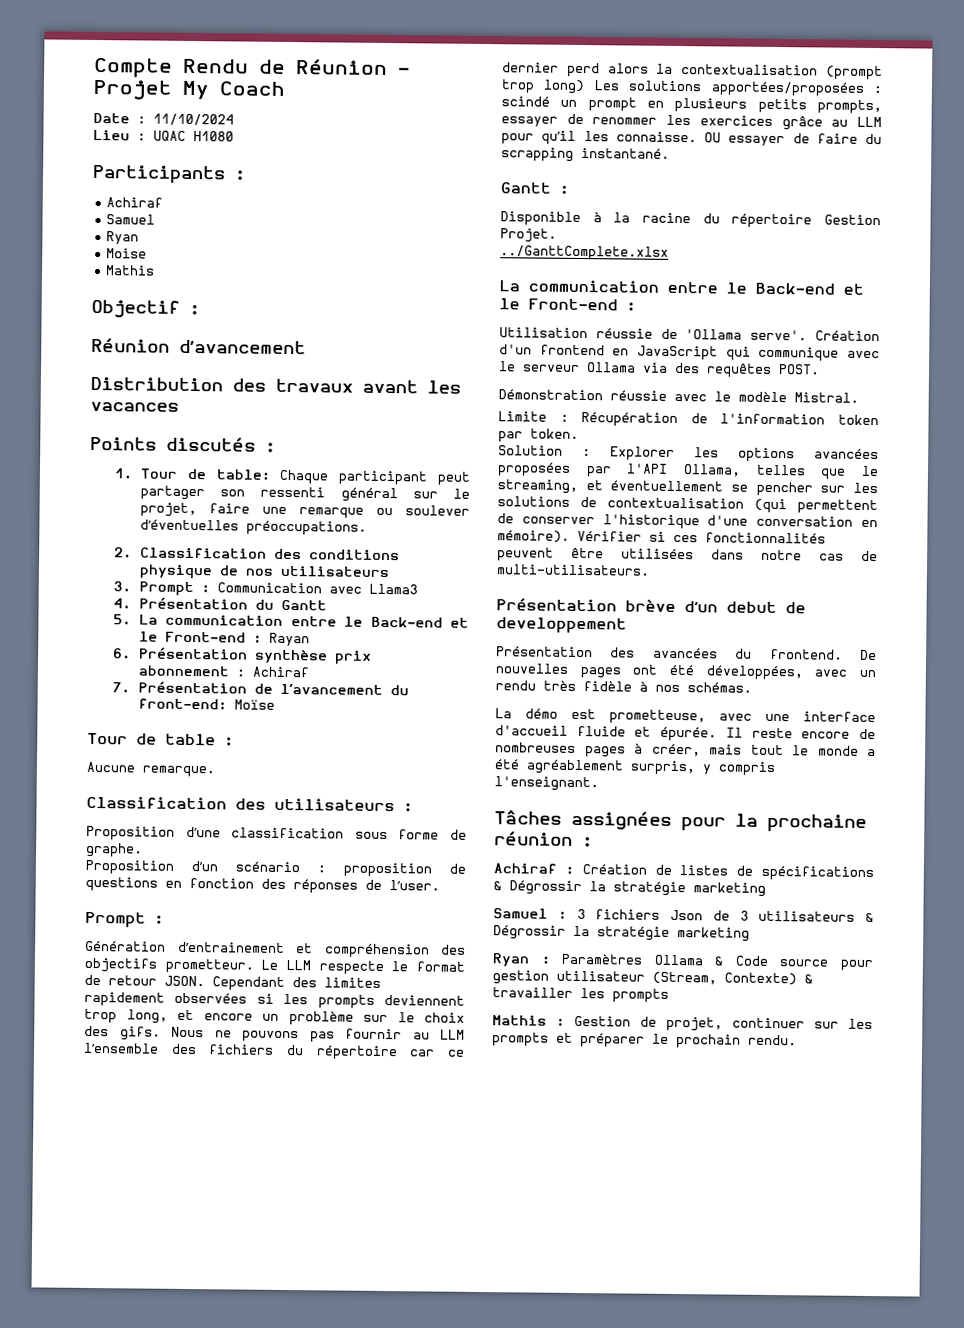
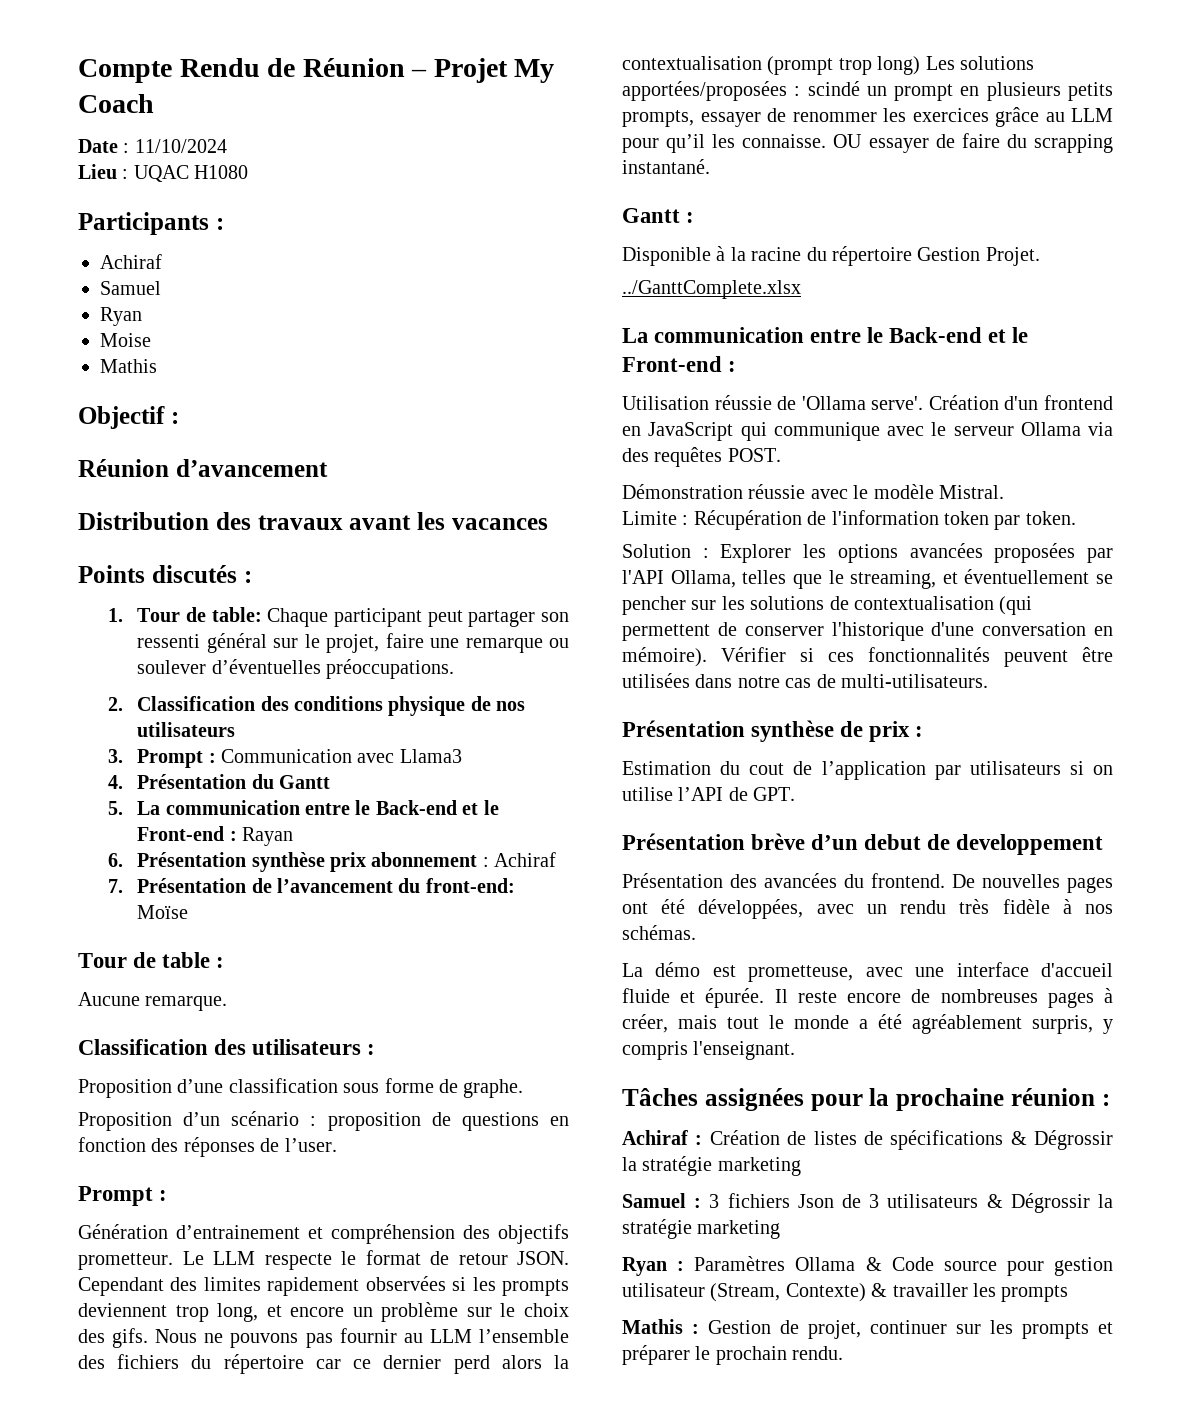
+ Présentation synthèse de prix :
+ Estimation du cout de l’application par utilisateurs si on utilise l’API de GPT.

